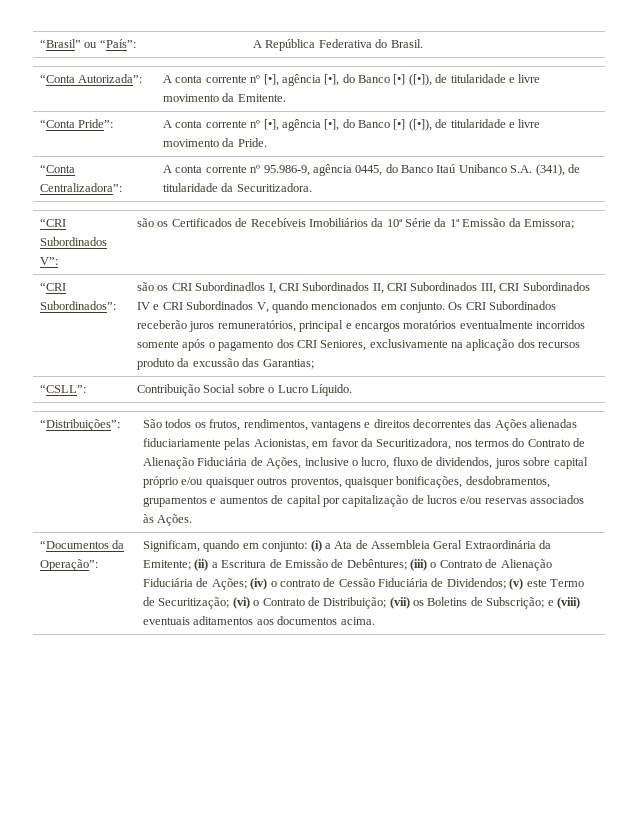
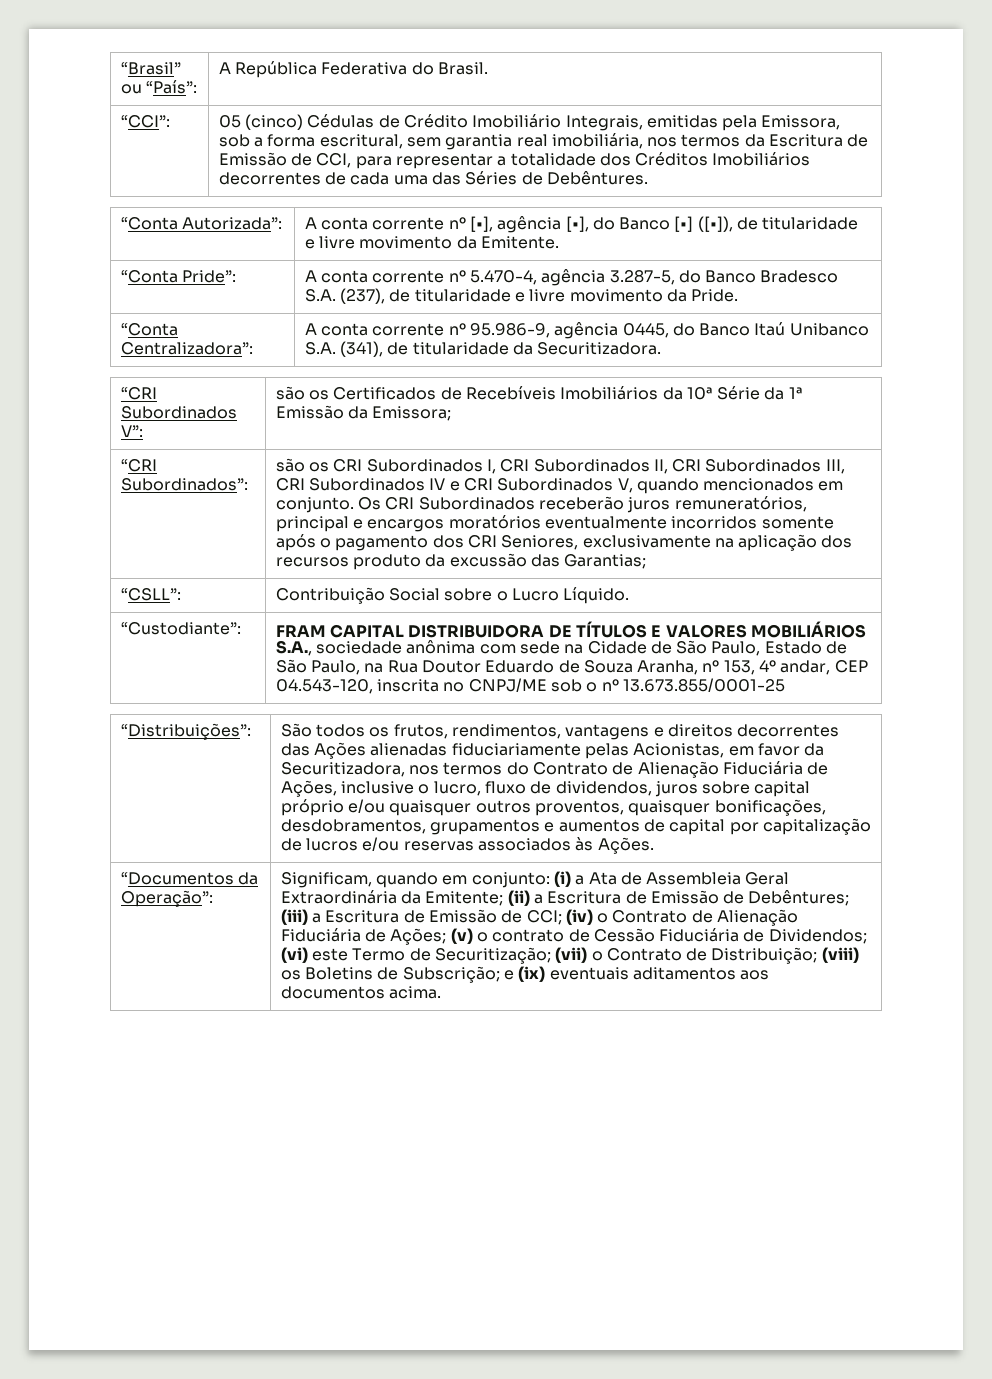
+ “CCI”: | 05 (cinco) Cédulas de Crédito Imobiliário Integrais, emitidas pela Emissora, sob a forma escritural, sem garantia real imobiliária, nos termos da Escritura de Emissão de CCI, para representar a totalidade dos Créditos Imobiliários decorrentes de cada uma das Séries de Debêntures.
- “Conta Pride”: | A conta corrente nº [•], agência [•], do Banco [•] ([•]), de titularidade e livre movimento da Pride.
+ “Conta Pride”: | A conta corrente nº 5.470-4, agência 3.287-5, do Banco Bradesco S.A. (237), de titularidade e livre movimento da Pride.
- são os CRI Subordinadlos I, CRI Subordinados II, CRI Subordinados III, CRI Subordinados IV e CRI Subordinados V, quando mencionados em conjunto.
+ são os CRI Subordinados I, CRI Subordinados II, CRI Subordinados III, CRI Subordinados IV e CRI Subordinados V, quando mencionados em conjunto.
+ “Custodiante”: | FRAM CAPITAL DISTRIBUIDORA DE TÍTULOS E VALORES MOBILIÁRIOS S.A., sociedade anônima com sede na Cidade de São Paulo, Estado de São Paulo, na Rua Doutor Eduardo de Souza Aranha, nº 153, 4º andar, CEP 04.543-120, inscrita no CNPJ/ME sob o nº 13.673.855/0001-25
- Significam, quando em conjunto: (i) a Ata de Assembleia Geral Extraordinária da Emitente; (ii) a Escritura de Emissão de Debêntures; (iii) o Contrato de Alienação Fiduciária de Ações; (iv) o contrato de Cessão Fiduciária de Dividendos; (v) este Termo de Securitização; (vi) o Contrato de Distribuição; (vii) os Boletins de Subscrição; e (viii) eventuais aditamentos aos documentos acima.
+ Significam, quando em conjunto: (i) a Ata de Assembleia Geral Extraordinária da Emitente; (ii) a Escritura de Emissão de Debêntures; (iii) a Escritura de Emissão de CCI; (iv) o Contrato de Alienação Fiduciária de Ações; (v) o contrato de Cessão Fiduciária de Dividendos; (vi) este Termo de Securitização; (vii) o Contrato de Distribuição; (viii) os Boletins de Subscrição; e (ix) eventuais aditamentos aos documentos acima.

